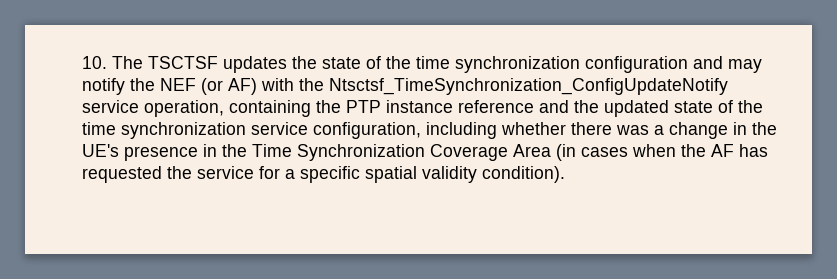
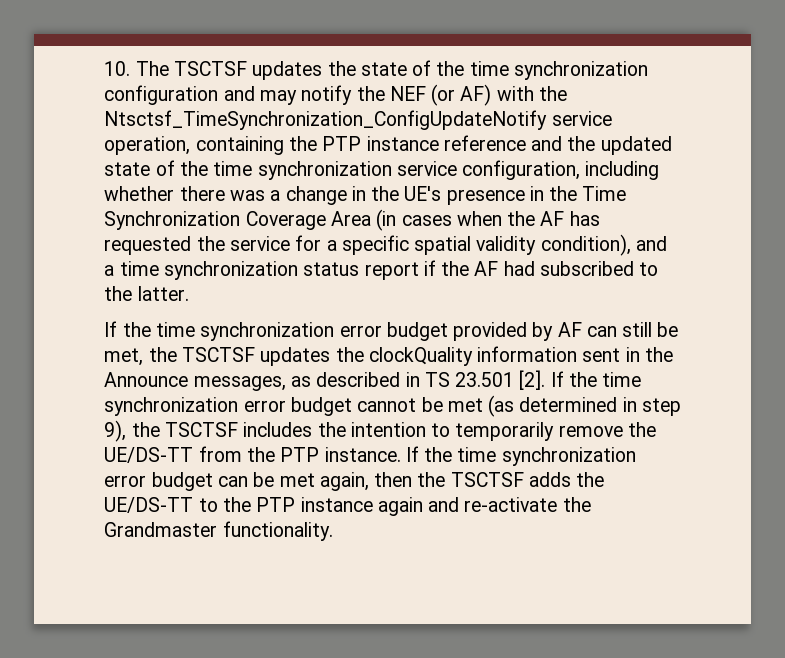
- 10. The TSCTSF updates the state of the time synchronization configuration and may notify the NEF (or AF) with the Ntsctsf_TimeSynchronization_ConfigUpdateNotify service operation, containing the PTP instance reference and the updated state of the time synchronization service configuration, including whether there was a change in the UE's presence in the Time Synchronization Coverage Area (in cases when the AF has requested the service for a specific spatial validity condition).
+ 10. The TSCTSF updates the state of the time synchronization configuration and may notify the NEF (or AF) with the Ntsctsf_TimeSynchronization_ConfigUpdateNotify service operation, containing the PTP instance reference and the updated state of the time synchronization service configuration, including whether there was a change in the UE's presence in the Time Synchronization Coverage Area (in cases when the AF has requested the service for a specific spatial validity condition), and a time synchronization status report if the AF had subscribed to the latter.
+ If the time synchronization error budget provided by AF can still be met, the TSCTSF updates the clockQuality information sent in the Announce messages, as described in TS 23.501 [2]. If the time synchronization error budget cannot be met (as determined in step 9), the TSCTSF includes the intention to temporarily remove the UE/DS-TT from the PTP instance. If the time synchronization error budget can be met again, then the TSCTSF adds the UE/DS-TT to the PTP instance again and re-activate the Grandmaster functionality.

